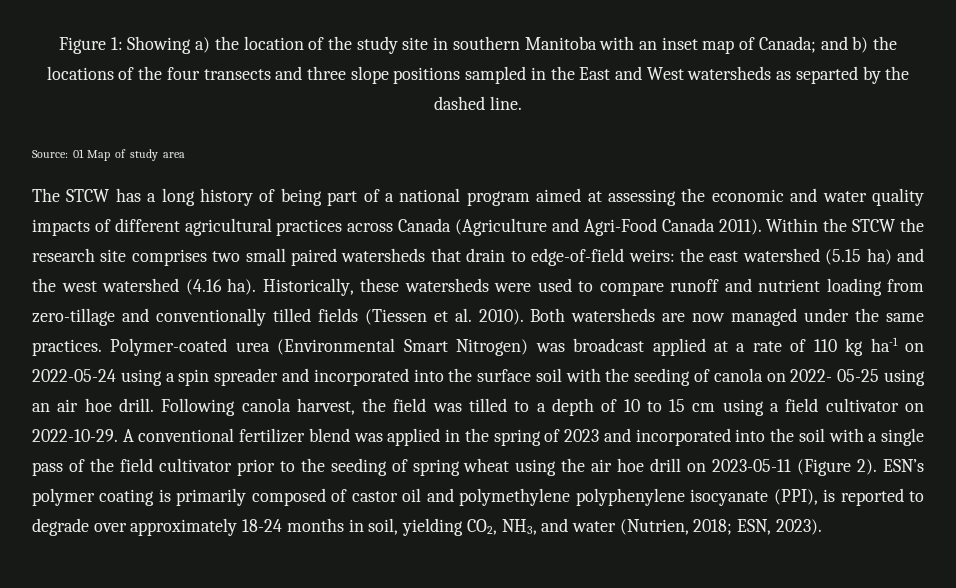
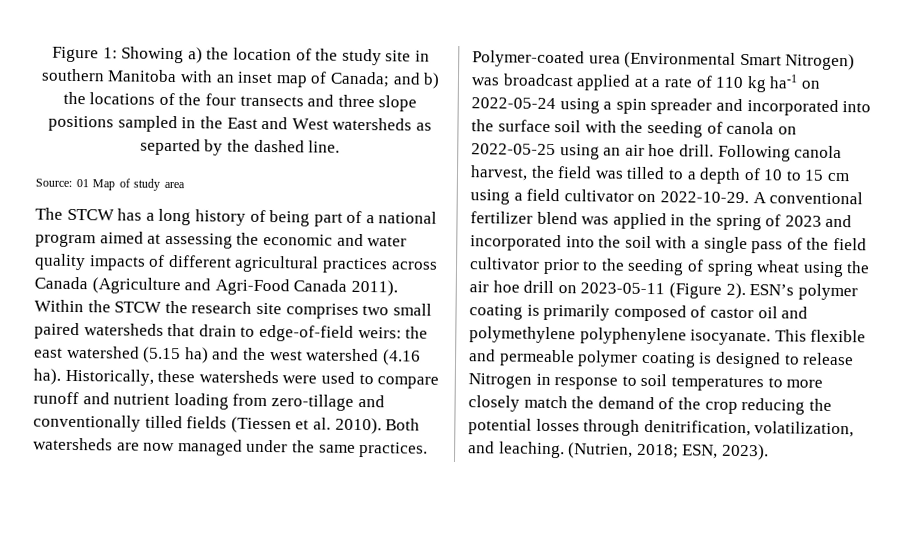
- Polymer-coated urea (Environmental Smart Nitrogen) was broadcast applied at a rate of 110 kg ha-1 on 2022-05-24 using a spin spreader and incorporated into the surface soil with the seeding of canola on 2022- 05-25 using an air hoe drill.
+ Polymer-coated urea (Environmental Smart Nitrogen) was broadcast applied at a rate of 110 kg ha-1 on 2022-05-24 using a spin spreader and incorporated into the surface soil with the seeding of canola on 2022-05-25 using an air hoe drill.
- ESN’s polymer coating is primarily composed of castor oil and polymethylene polyphenylene isocyanate (PPI), is reported to degrade over approximately 18-24 months in soil, yielding CO2, NH3, and water (Nutrien, 2018; ESN, 2023).
+ ESN’s polymer coating is primarily composed of castor oil and polymethylene polyphenylene isocyanate. This flexible and permeable polymer coating is designed to release Nitrogen in response to soil temperatures to more closely match the demand of the crop reducing the potential losses through denitrification, volatilization, and leaching. (Nutrien, 2018; ESN, 2023).

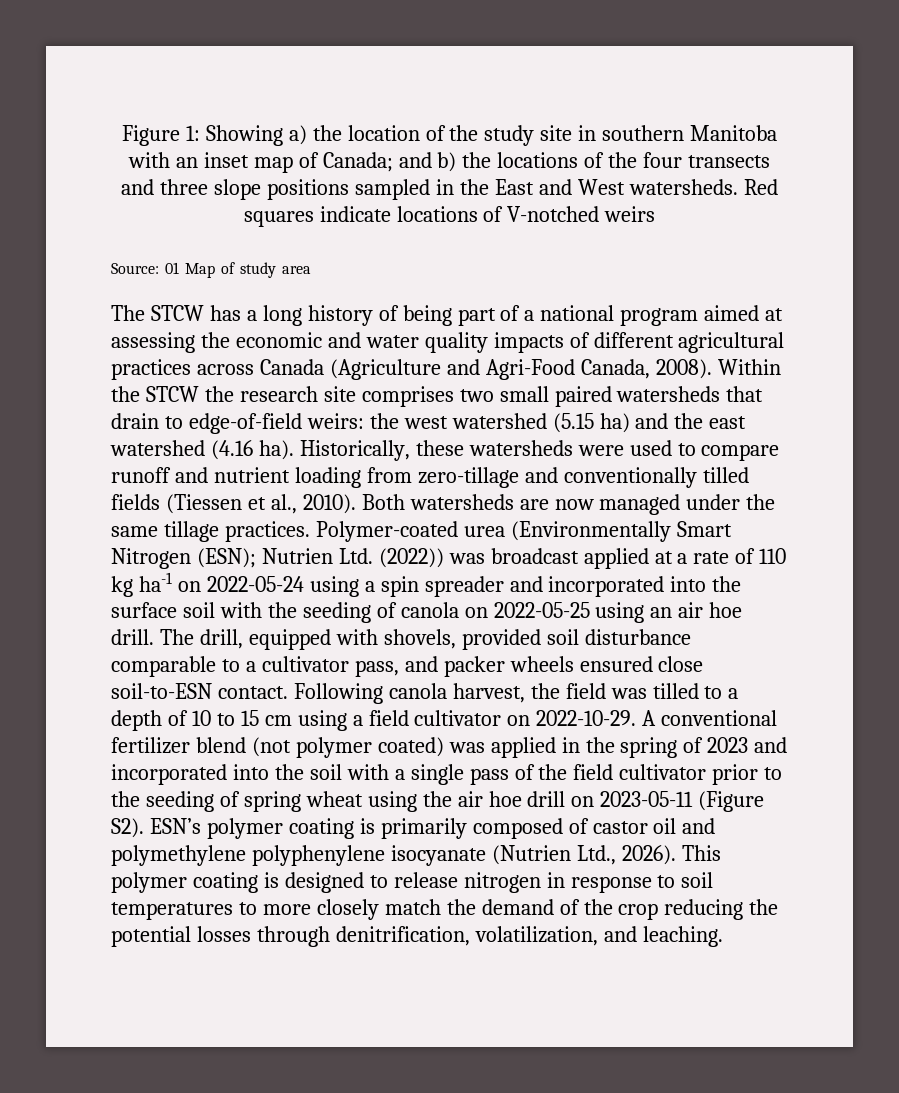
- Figure 1: Showing a) the location of the study site in southern Manitoba with an inset map of Canada; and b) the locations of the four transects and three slope positions sampled in the East and West watersheds as separted by the dashed line.
+ Figure 1: Showing a) the location of the study site in southern Manitoba with an inset map of Canada; and b) the locations of the four transects and three slope positions sampled in the East and West watersheds. Red squares indicate locations of V-notched weirs
- The STCW has a long history of being part of a national program aimed at assessing the economic and water quality impacts of different agricultural practices across Canada (Agriculture and Agri-Food Canada 2011).
+ The STCW has a long history of being part of a national program aimed at assessing the economic and water quality impacts of different agricultural practices across Canada (Agriculture and Agri-Food Canada, 2008).
- Within the STCW the research site comprises two small paired watersheds that drain to edge-of-field weirs: the east watershed (5.15 ha) and the west watershed (4.16 ha).
+ Within the STCW the research site comprises two small paired watersheds that drain to edge-of-field weirs: the west watershed (5.15 ha) and the east watershed (4.16 ha).
- Historically, these watersheds were used to compare runoff and nutrient loading from zero-tillage and conventionally tilled fields (Tiessen et al. 2010).
+ Historically, these watersheds were used to compare runoff and nutrient loading from zero-tillage and conventionally tilled fields (Tiessen et al., 2010).
- Both watersheds are now managed under the same practices.
+ Both watersheds are now managed under the same tillage practices.
- Polymer-coated urea (Environmental Smart Nitrogen) was broadcast applied at a rate of 110 kg ha-1 on 2022-05-24 using a spin spreader and incorporated into the surface soil with the seeding of canola on 2022-05-25 using an air hoe drill.
+ Polymer-coated urea (Environmentally Smart Nitrogen (ESN); Nutrien Ltd. (2022)) was broadcast applied at a rate of 110 kg ha-1 on 2022-05-24 using a spin spreader and incorporated into the surface soil with the seeding of canola on 2022-05-25 using an air hoe drill.
+ The drill, equipped with shovels, provided soil disturbance comparable to a cultivator pass, and packer wheels ensured close soil-to-ESN contact.
- A conventional fertilizer blend was applied in the spring of 2023 and incorporated into the soil with a single pass of the field cultivator prior to the seeding of spring wheat using the air hoe drill on 2023-05-11 (Figure 2). ESN’s polymer coating is primarily composed of castor oil and polymethylene polyphenylene isocyanate. This flexible and permeable polymer coating is designed to release Nitrogen in response to soil temperatures to more closely match the demand of the crop reducing the potential losses through denitrification, volatilization, and leaching. (Nutrien, 2018; ESN, 2023).
+ A conventional fertilizer blend (not polymer coated) was applied in the spring of 2023 and incorporated into the soil with a single pass of the field cultivator prior to the seeding of spring wheat using the air hoe drill on 2023-05-11 (Figure S2). ESN’s polymer coating is primarily composed of castor oil and polymethylene polyphenylene isocyanate (Nutrien Ltd., 2026). This polymer coating is designed to release nitrogen in response to soil temperatures to more closely match the demand of the crop reducing the potential losses through denitrification, volatilization, and leaching.

